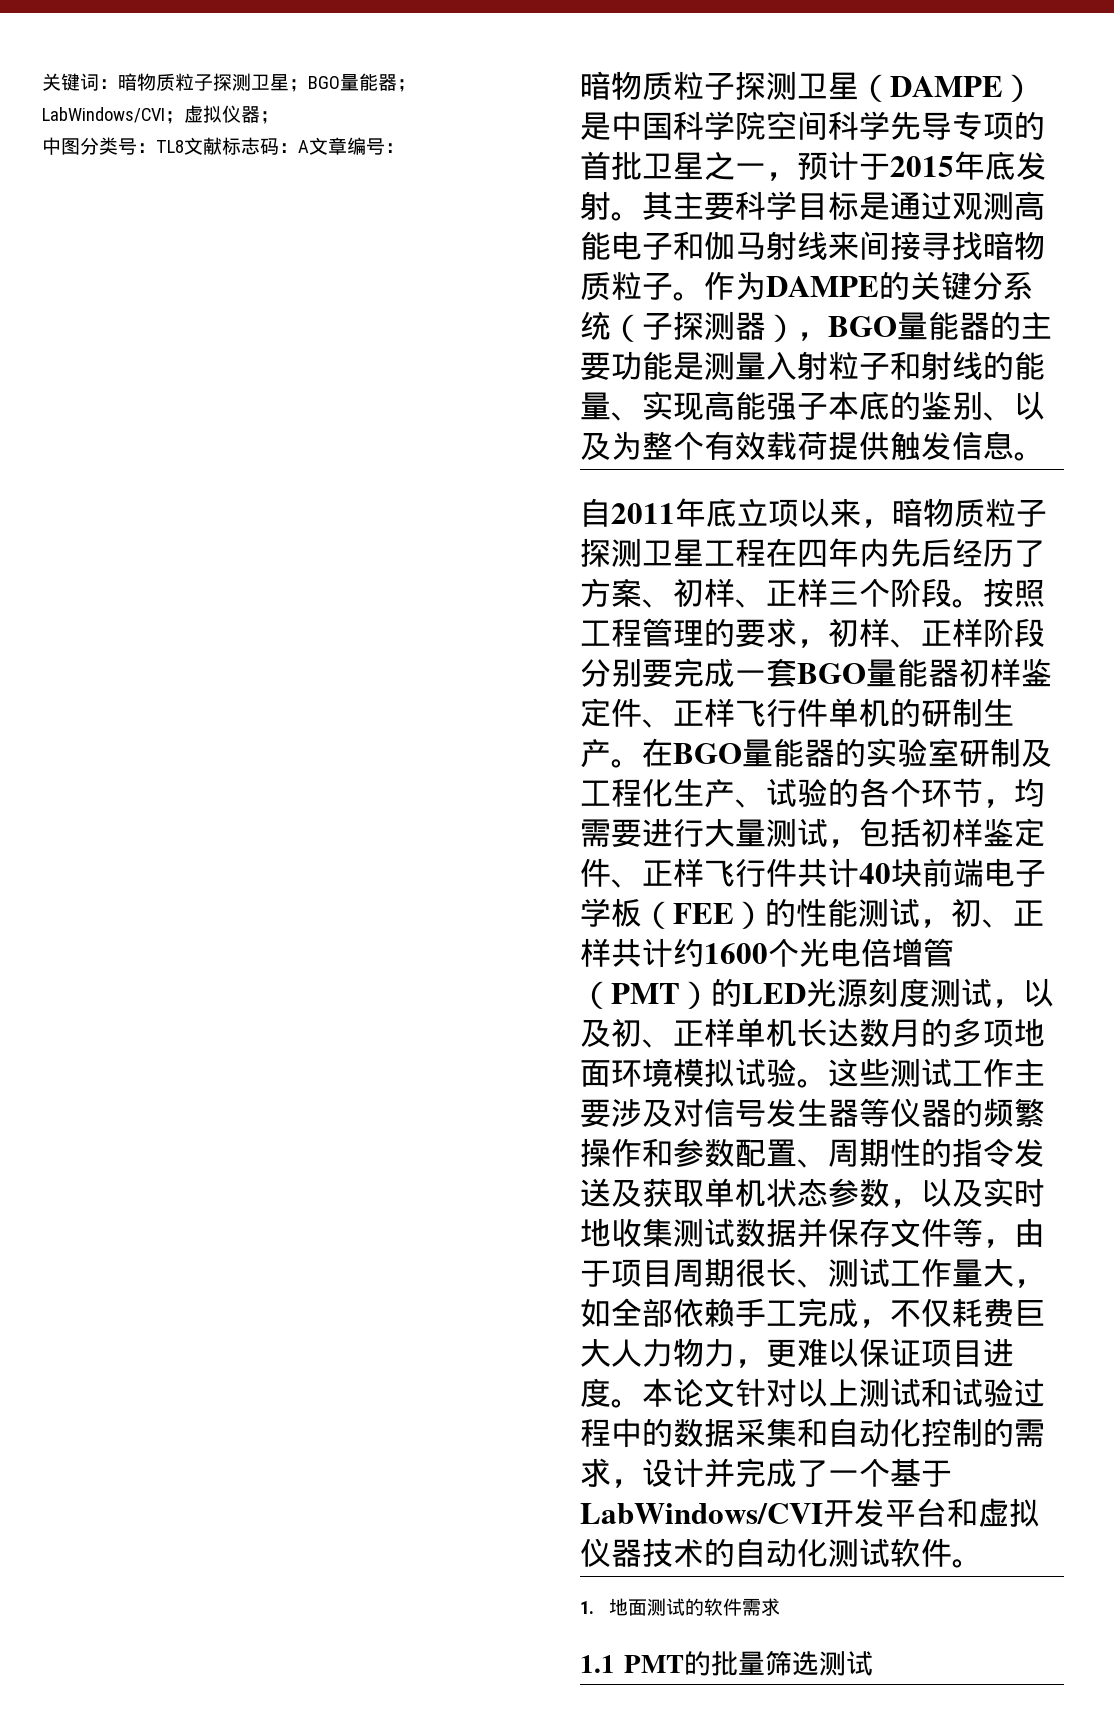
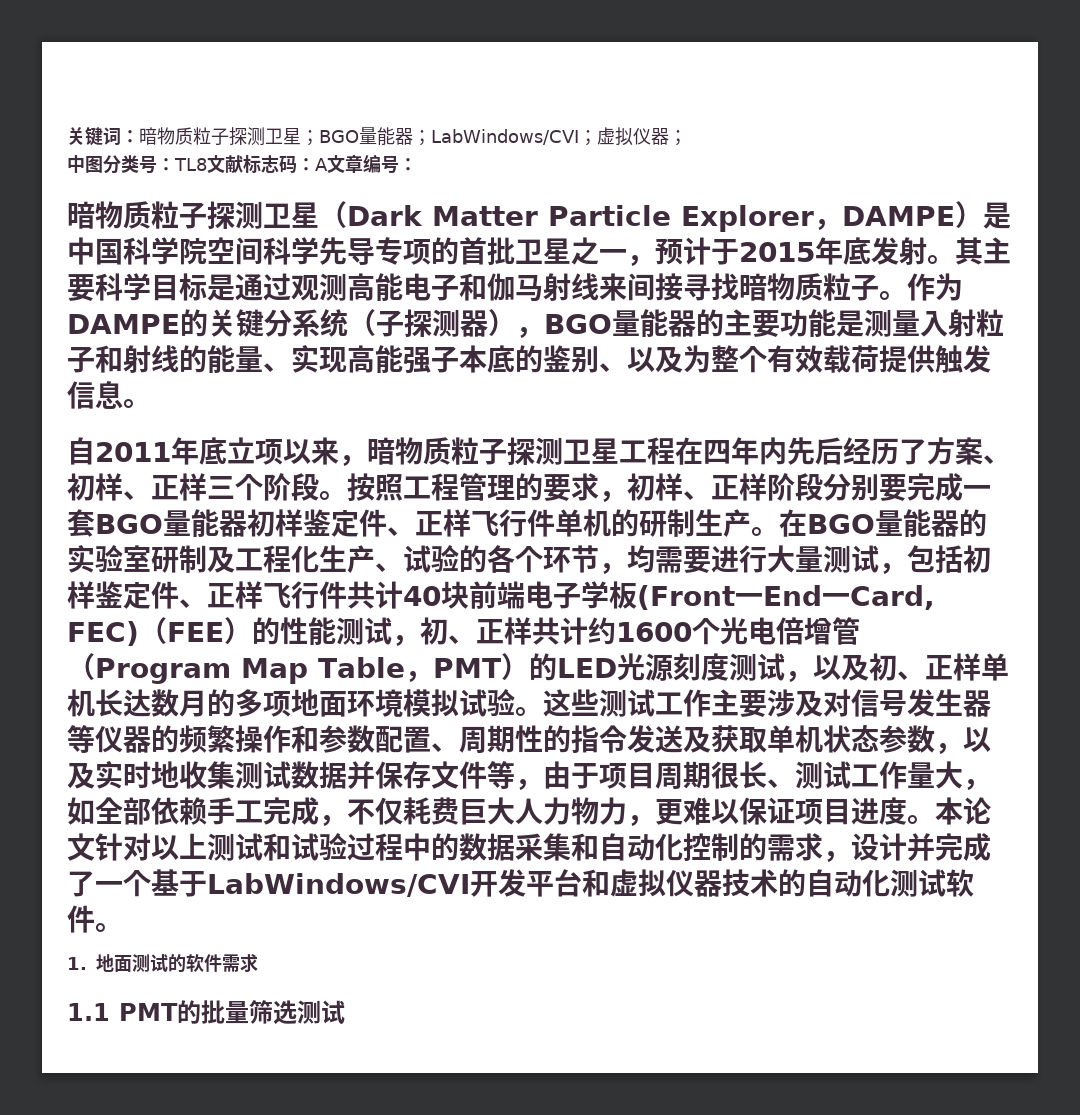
- 暗物质粒子探测卫星（DAMPE）是中国科学院空间科学先导专项的首批卫星之一，预计于2015年底发射。
+ 暗物质粒子探测卫星（Dark Matter Particle Explorer，DAMPE）是中国科学院空间科学先导专项的首批卫星之一，预计于2015年底发射。
- 在BGO量能器的实验室研制及工程化生产、试验的各个环节，均需要进行大量测试，包括初样鉴定件、正样飞行件共计40块前端电子学板（FEE）的性能测试，初、正样共计约1600个光电倍增管（PMT）的LED光源刻度测试，以及初、正样单机长达数月的多项地面环境模拟试验。
+ 在BGO量能器的实验室研制及工程化生产、试验的各个环节，均需要进行大量测试，包括初样鉴定件、正样飞行件共计40块前端电子学板(Front一End一Card, FEC)（FEE）的性能测试，初、正样共计约1600个光电倍增管（Program Map Table，PMT）的LED光源刻度测试，以及初、正样单机长达数月的多项地面环境模拟试验。

